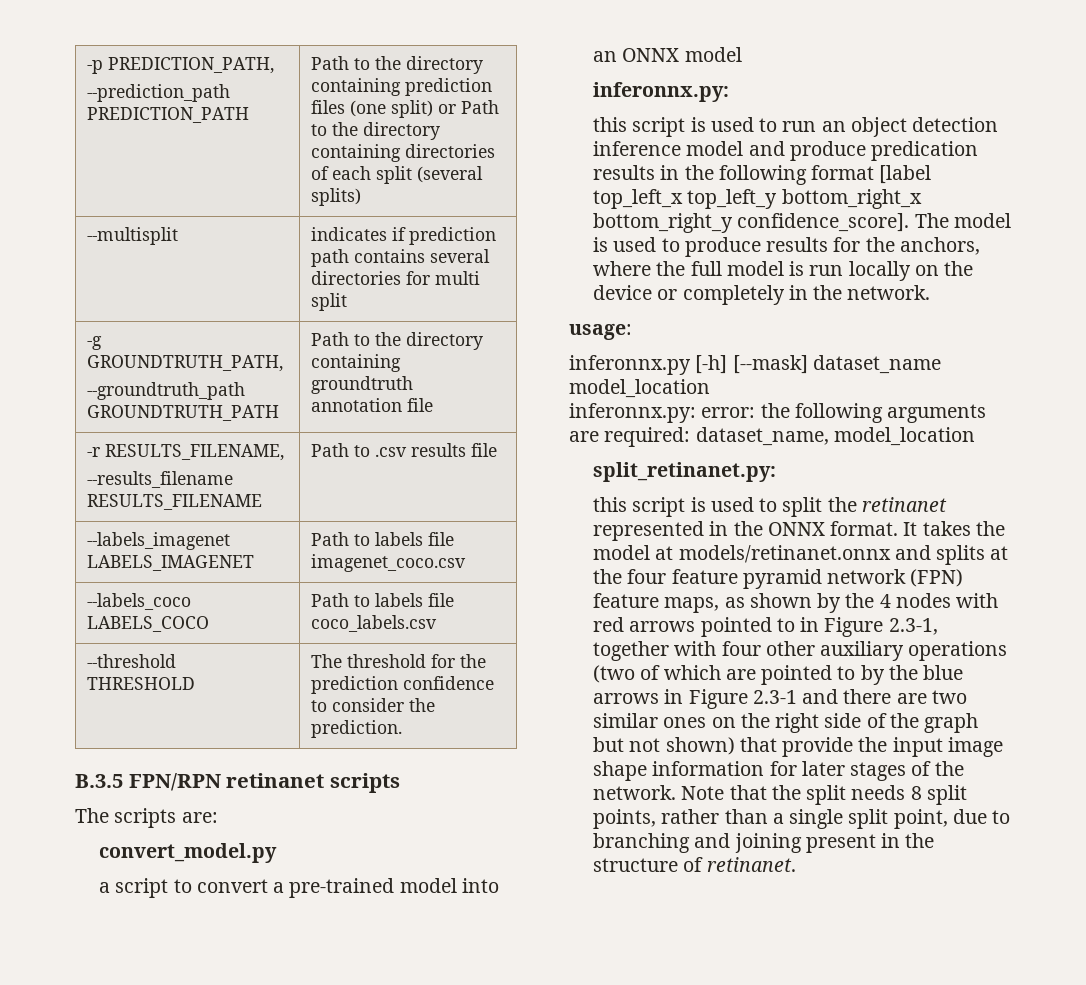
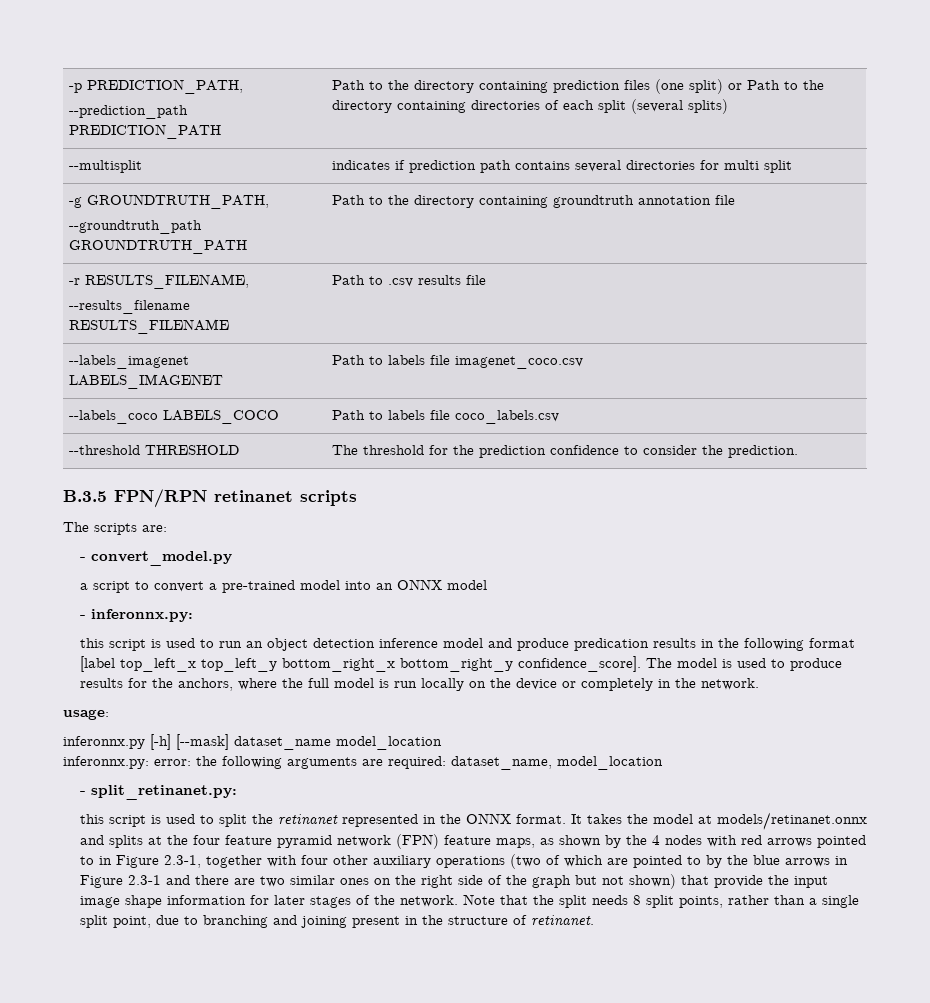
- convert_model.py
+ - convert_model.py
  a script to convert a pre-trained model into an ONNX model
- inferonnx.py:
+ - inferonnx.py:
- split_retinanet.py:
+ - split_retinanet.py:

